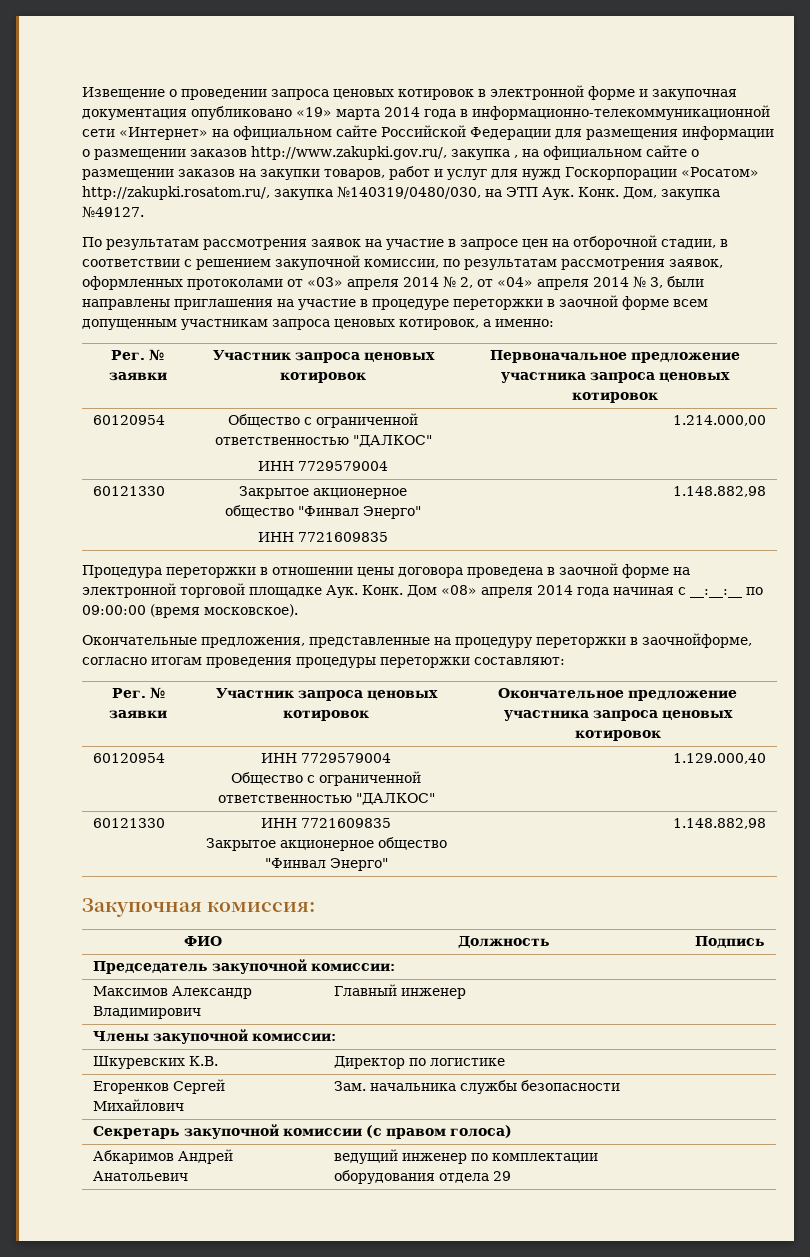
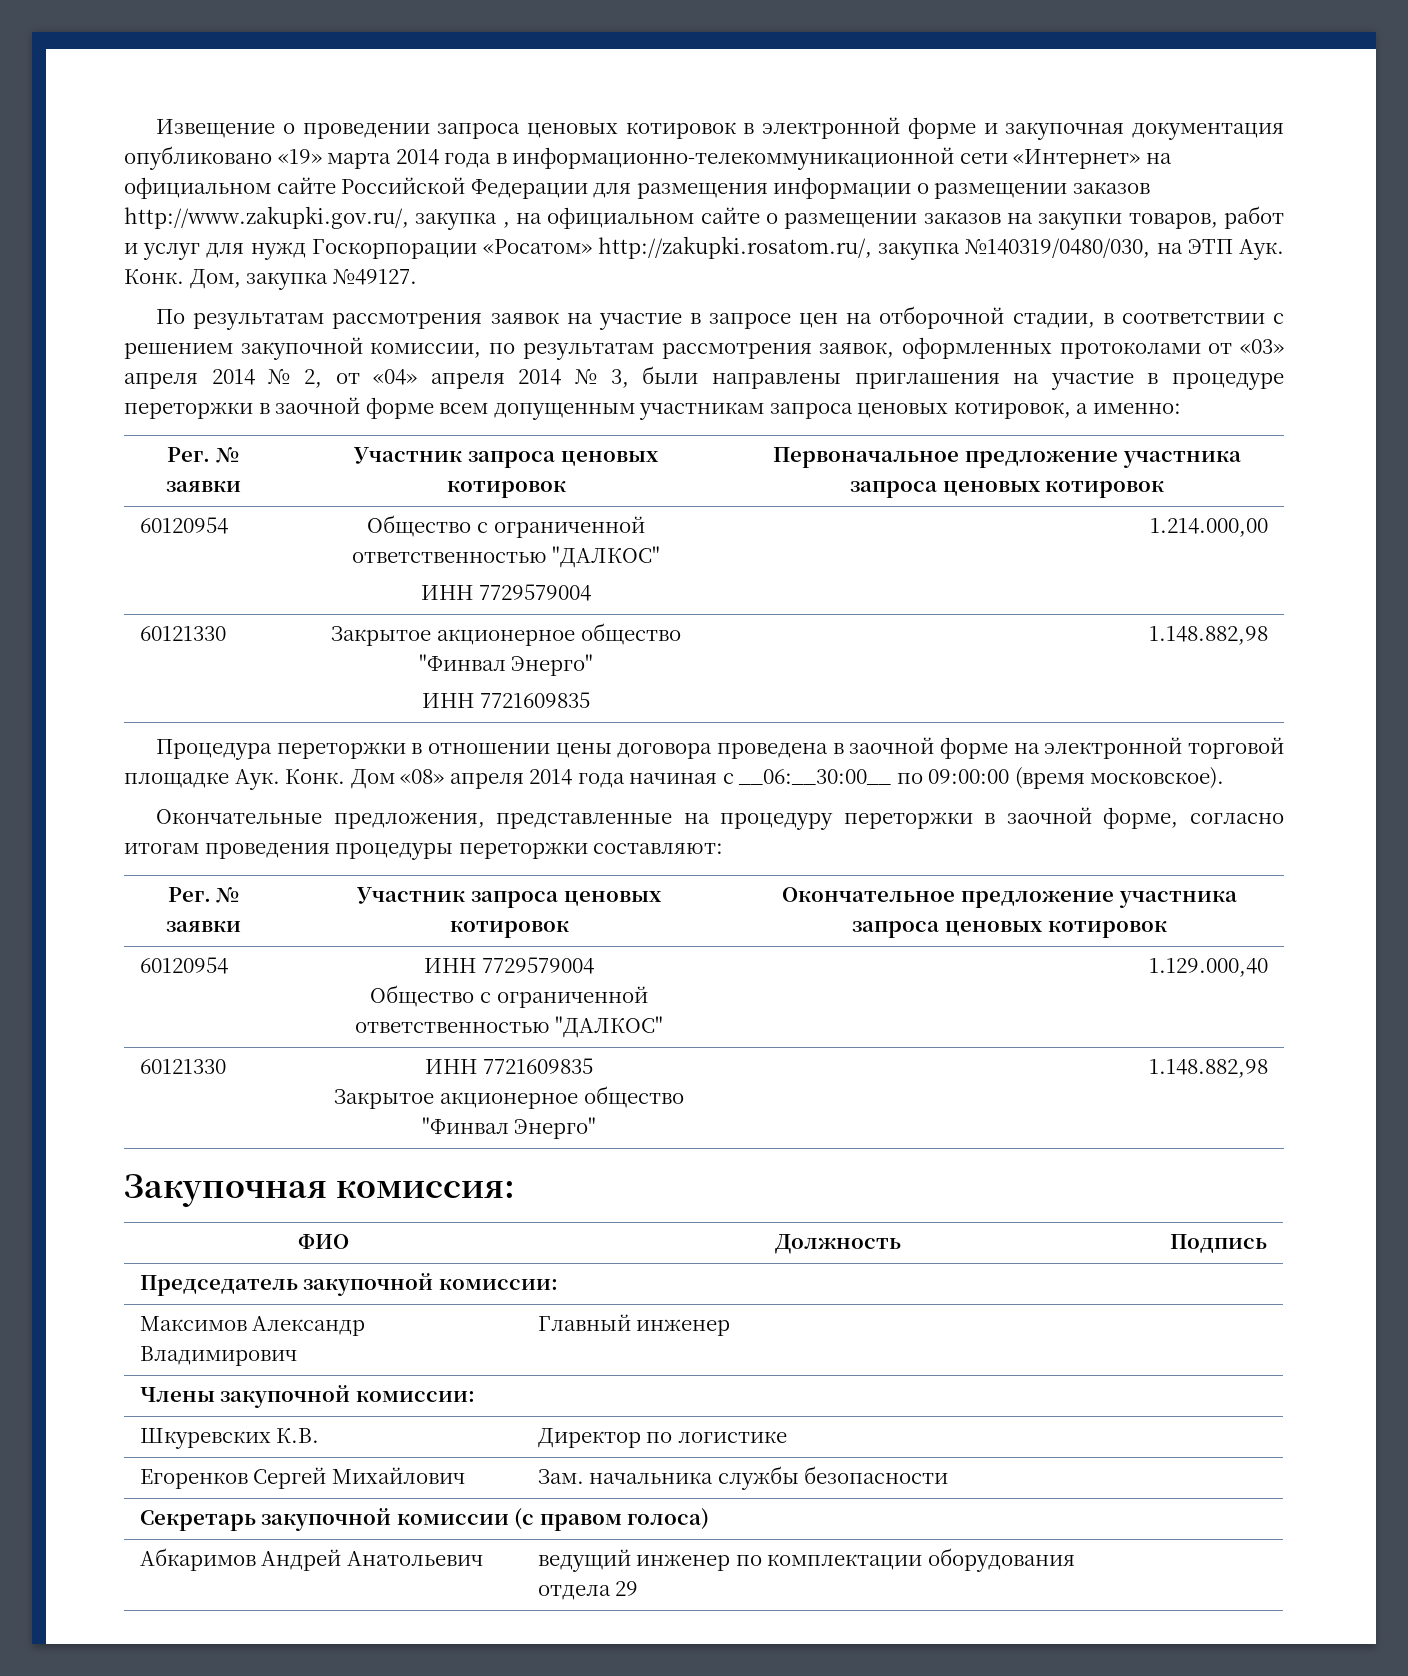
- Дом «08» апреля 2014 года начиная с __:__:__ по 09:00:00 (время московское).
+ Дом «08» апреля 2014 года начиная с __06:__30:00__ по 09:00:00 (время московское).
- Окончательные предложения, представленные на процедуру переторжки в заочнойформе, согласно итогам проведения процедуры переторжки составляют:
+ Окончательные предложения, представленные на процедуру переторжки в заочной форме, согласно итогам проведения процедуры переторжки составляют:

